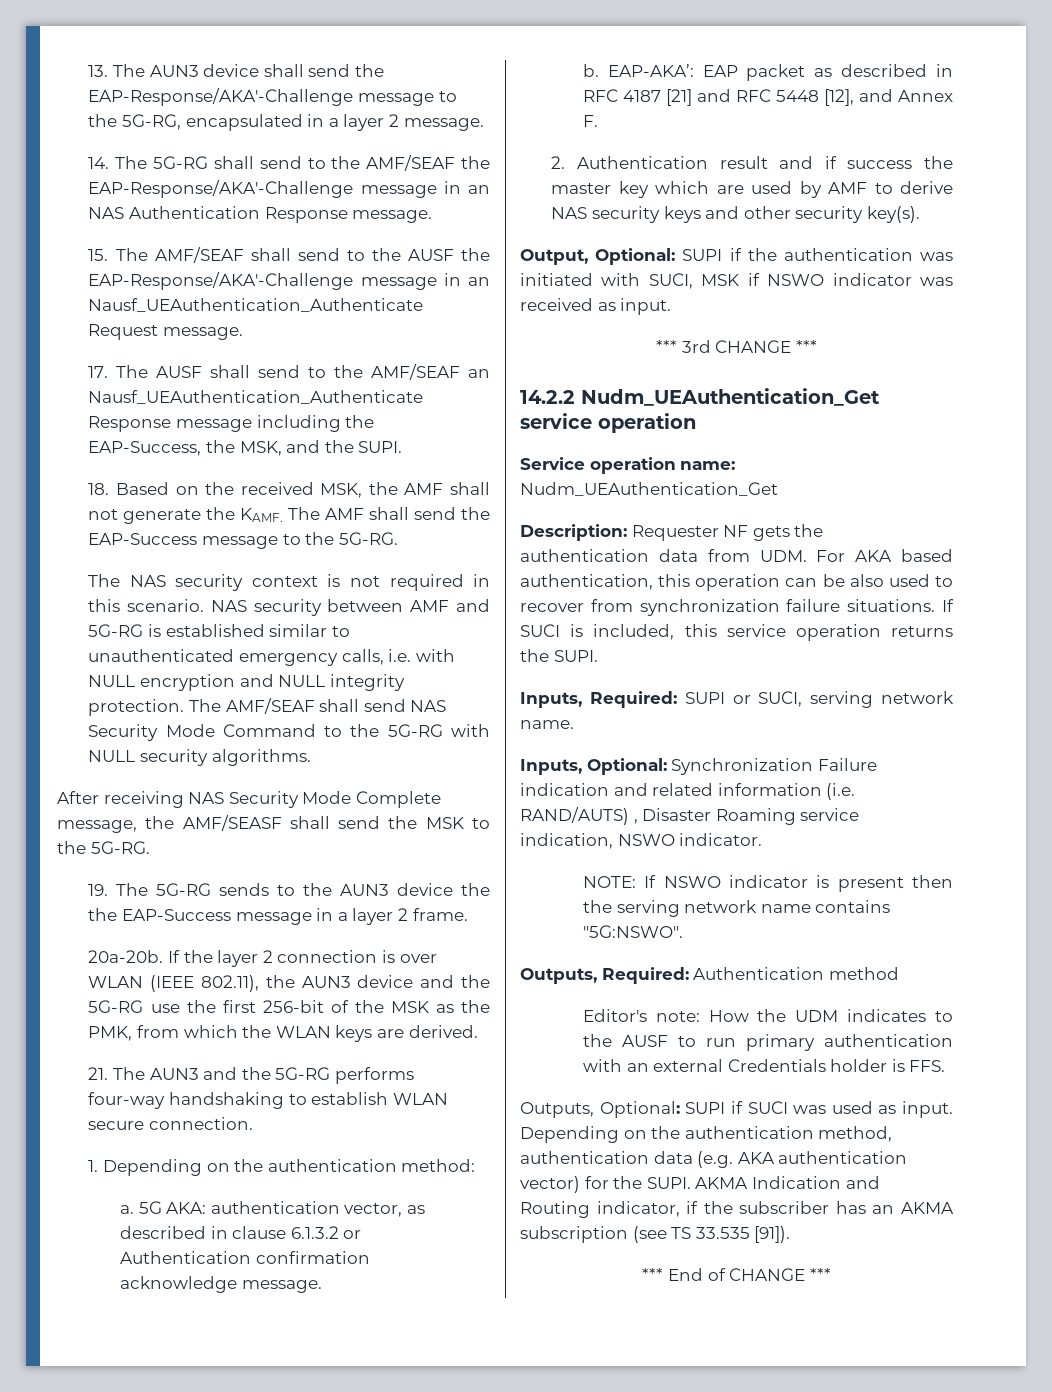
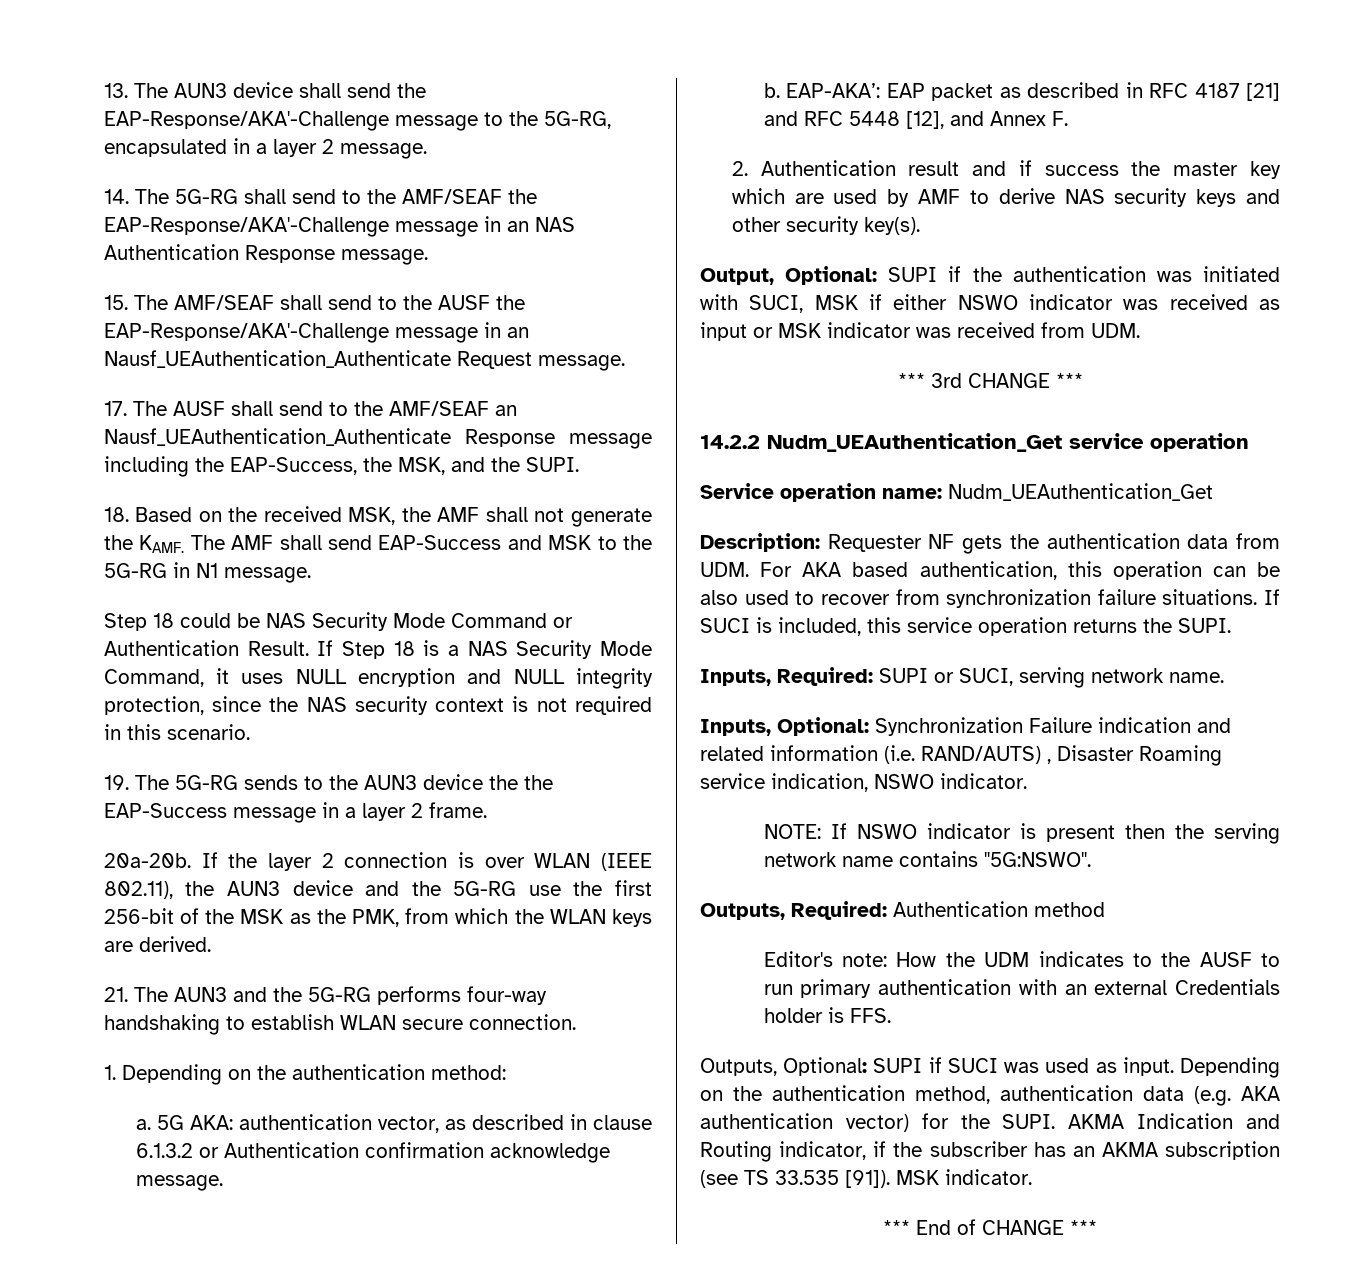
- The AMF shall send the EAP-Success message to the 5G-RG.
- The NAS security context is not required in this scenario. NAS security between AMF and 5G-RG is established similar to unauthenticated emergency calls, i.e. with NULL encryption and NULL integrity protection. The AMF/SEAF shall send NAS Security Mode Command to the 5G-RG with NULL security algorithms.
- After receiving NAS Security Mode Complete message, the AMF/SEASF shall send the MSK to the 5G-RG.
+ The AMF shall send EAP-Success and MSK to the 5G-RG in N1 message.
+ Step 18 could be NAS Security Mode Command or Authentication Result. If Step 18 is a NAS Security Mode Command, it uses NULL encryption and NULL integrity protection, since the NAS security context is not required in this scenario.
- Output, Optional: SUPI if the authentication was initiated with SUCI, MSK if NSWO indicator was received as input.
+ Output, Optional: SUPI if the authentication was initiated with SUCI, MSK if either NSWO indicator was received as input or MSK indicator was received from UDM.
+ MSK indicator.

